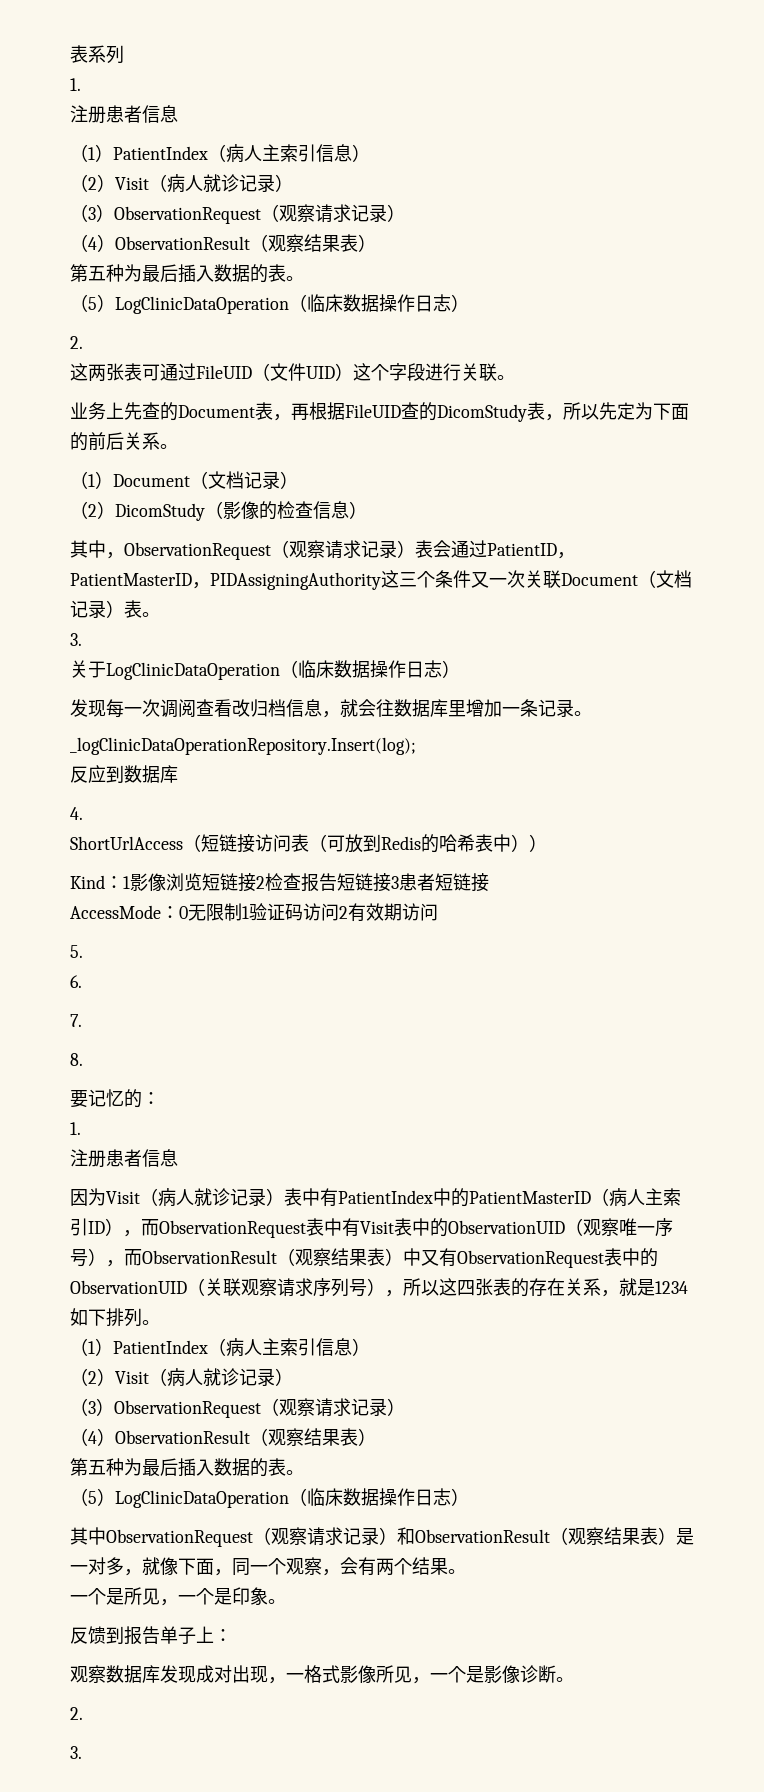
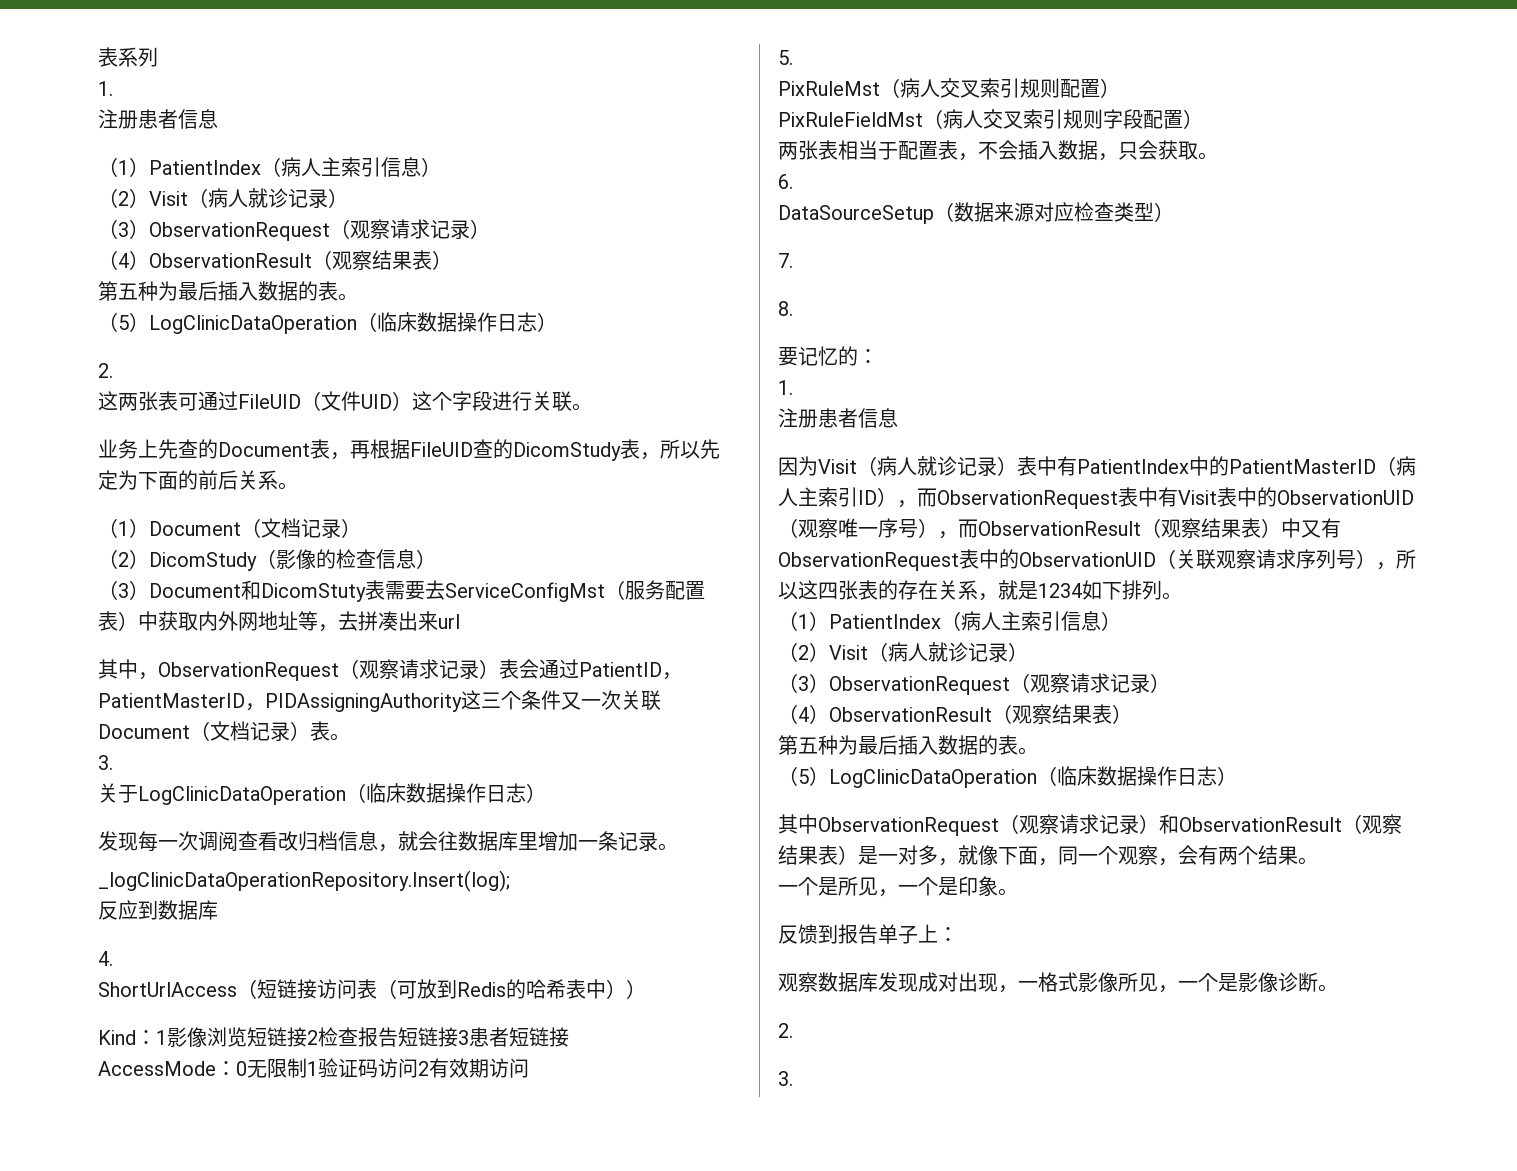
+ （3）Document和DicomStuty表需要去ServiceConfigMst（服务配置表）中获取内外网地址等，去拼凑出来url
+ PixRuleMst（病人交叉索引规则配置）
+ PixRuleFieldMst（病人交叉索引规则字段配置）
+ 两张表相当于配置表，不会插入数据，只会获取。
  6.
+ DataSourceSetup（数据来源对应检查类型）

